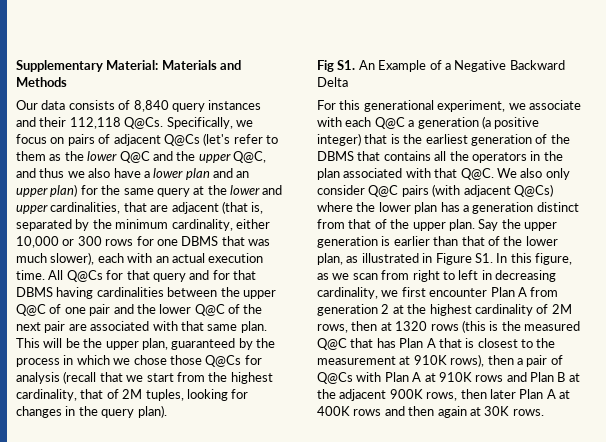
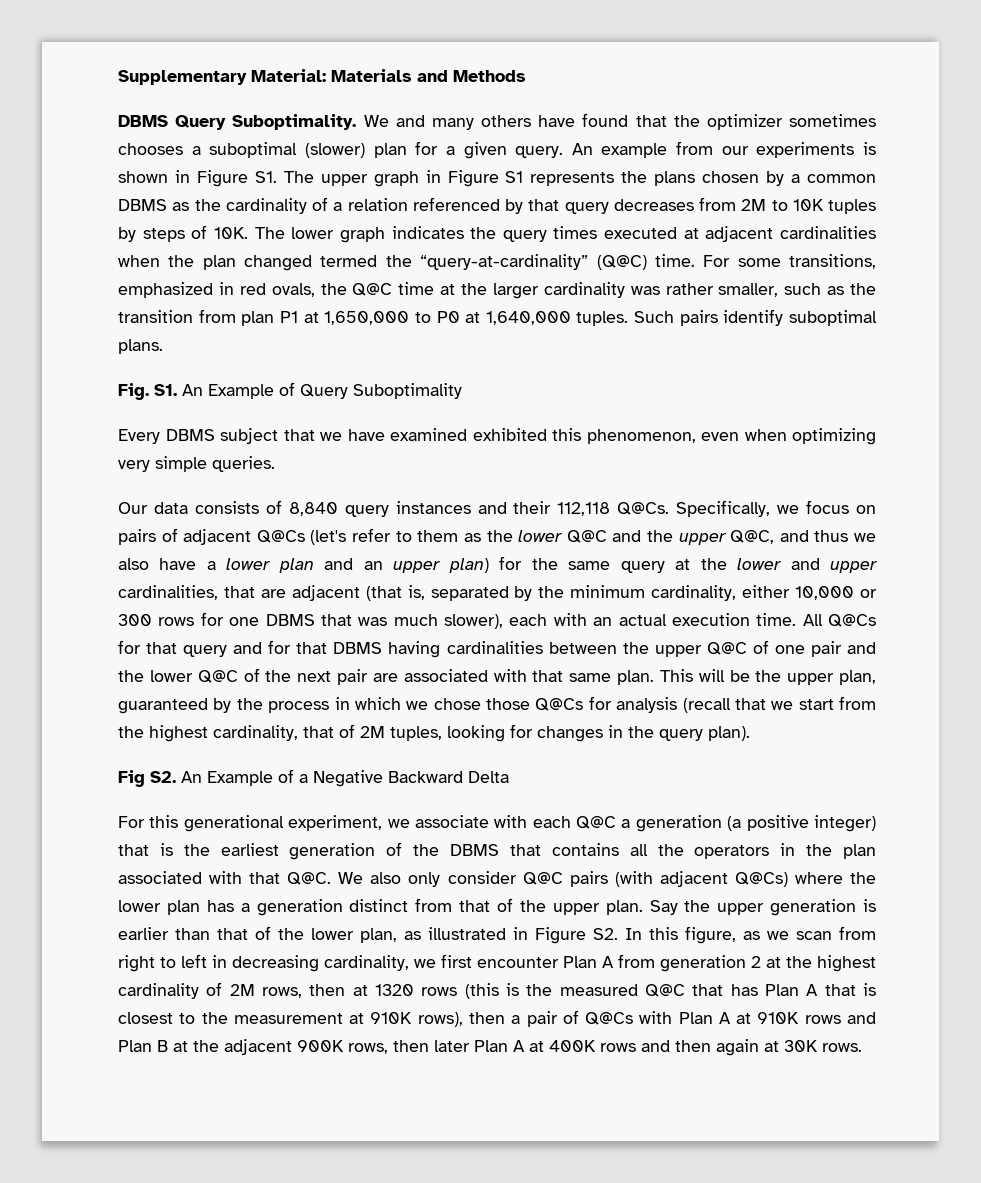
+ DBMS Query Suboptimality. We and many others have found that the optimizer sometimes chooses a suboptimal (slower) plan for a given query. An example from our experiments is shown in Figure S1. The upper graph in Figure S1 represents the plans chosen by a common DBMS as the cardinality of a relation referenced by that query decreases from 2M to 10K tuples by steps of 10K. The lower graph indicates the query times executed at adjacent cardinalities when the plan changed termed the “query-at-cardinality” (Q@C) time. For some transitions, emphasized in red ovals, the Q@C time at the larger cardinality was rather smaller, such as the transition from plan P1 at 1,650,000 to P0 at 1,640,000 tuples. Such pairs identify suboptimal plans.
+ Fig. S1. An Example of Query Suboptimality
+ Every DBMS subject that we have examined exhibited this phenomenon, even when optimizing very simple queries.
- Fig S1. An Example of a Negative Backward Delta
+ Fig S2. An Example of a Negative Backward Delta
- Say the upper generation is earlier than that of the lower plan, as illustrated in Figure S1. In this figure, as we scan from right to left in decreasing cardinality, we first encounter Plan A from generation 2 at the highest cardinality of 2M rows, then at 1320 rows (this is the measured Q@C that has Plan A that is closest to the measurement at 910K rows), then a pair of Q@Cs with Plan A at 910K rows and Plan B at the adjacent 900K rows, then later Plan A at 400K rows and then again at 30K rows.
+ Say the upper generation is earlier than that of the lower plan, as illustrated in Figure S2. In this figure, as we scan from right to left in decreasing cardinality, we first encounter Plan A from generation 2 at the highest cardinality of 2M rows, then at 1320 rows (this is the measured Q@C that has Plan A that is closest to the measurement at 910K rows), then a pair of Q@Cs with Plan A at 910K rows and Plan B at the adjacent 900K rows, then later Plan A at 400K rows and then again at 30K rows.

